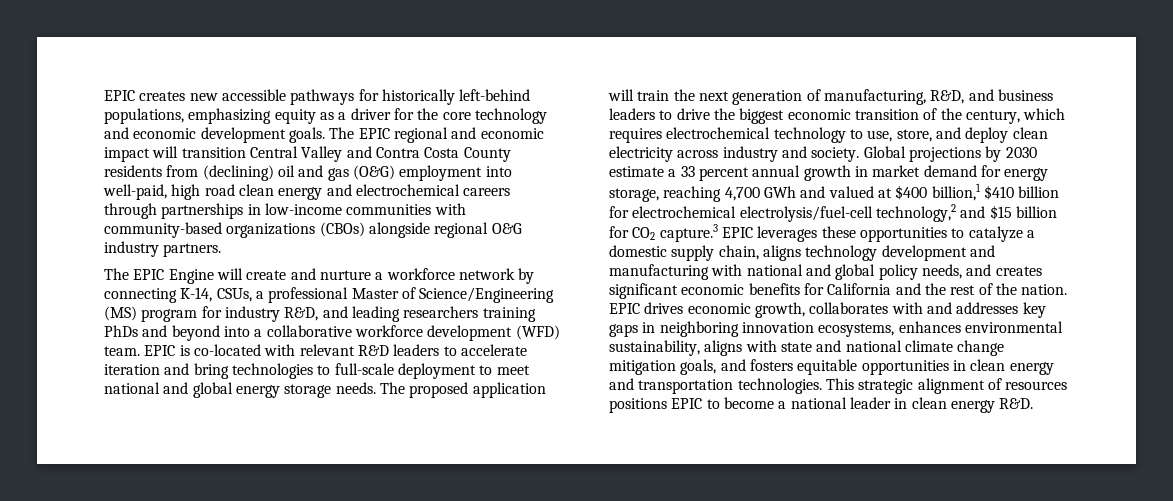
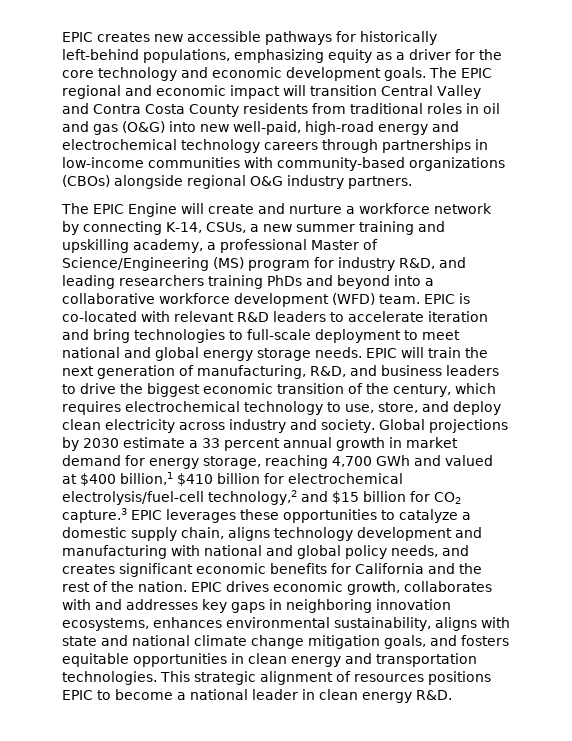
- The EPIC regional and economic impact will transition Central Valley and Contra Costa County residents from (declining) oil and gas (O&G) employment into well-paid, high road clean energy and electrochemical careers through partnerships in low-income communities with community-based organizations (CBOs) alongside regional O&G industry partners.
+ The EPIC regional and economic impact will transition Central Valley and Contra Costa County residents from traditional roles in oil and gas (O&G) into new well-paid, high-road energy and electrochemical technology careers through partnerships in low-income communities with community-based organizations (CBOs) alongside regional O&G industry partners.
- The EPIC Engine will create and nurture a workforce network by connecting K-14, CSUs, a professional Master of Science/Engineering (MS) program for industry R&D, and leading researchers training PhDs and beyond into a collaborative workforce development (WFD) team.
+ The EPIC Engine will create and nurture a workforce network by connecting K-14, CSUs, a new summer training and upskilling academy, a professional Master of Science/Engineering (MS) program for industry R&D, and leading researchers training PhDs and beyond into a collaborative workforce development (WFD) team.
- The proposed application will train the next generation of manufacturing, R&D, and business leaders to drive the biggest economic transition of the century, which requires electrochemical technology to use, store, and deploy clean electricity across industry and society.
+ EPIC will train the next generation of manufacturing, R&D, and business leaders to drive the biggest economic transition of the century, which requires electrochemical technology to use, store, and deploy clean electricity across industry and society.

